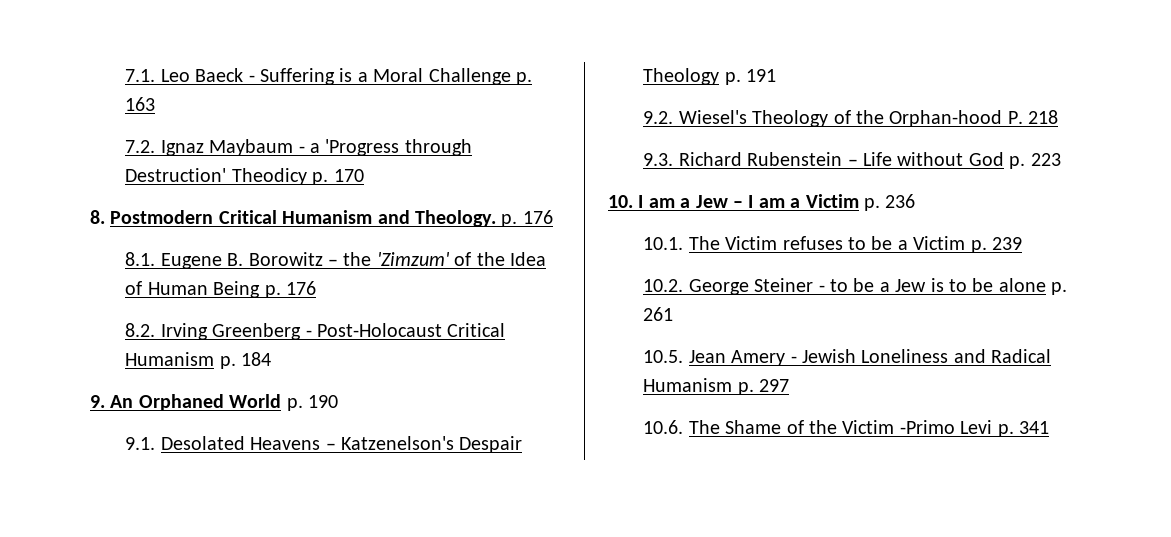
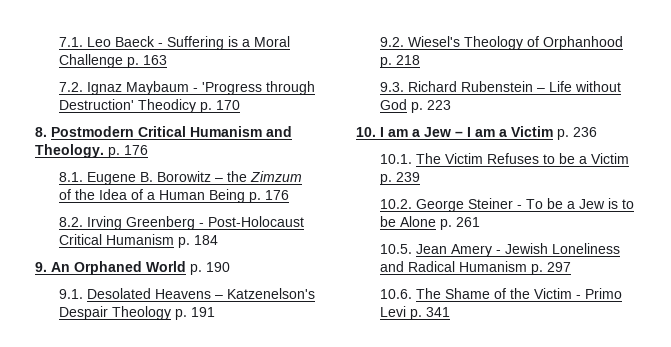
- 7.2. Ignaz Maybaum - a 'Progress through Destruction' Theodicy p. 170
+ 7.2. Ignaz Maybaum - 'Progress through Destruction' Theodicy p. 170
- 8.1. Eugene B. Borowitz – the 'Zimzum' of the Idea of Human Being p. 176
+ 8.1. Eugene B. Borowitz – the Zimzum of the Idea of a Human Being p. 176
- 9.2. Wiesel's Theology of the Orphan-hood P. 218
+ 9.2. Wiesel's Theology of Orphanhood p. 218
- 10.1. The Victim refuses to be a Victim p. 239
+ 10.1. The Victim Refuses to be a Victim p. 239
- 10.2. George Steiner - to be a Jew is to be alone p. 261
+ 10.2. George Steiner - To be a Jew is to be Alone p. 261
- 10.6. The Shame of the Victim -Primo Levi p. 341
+ 10.6. The Shame of the Victim - Primo Levi p. 341

